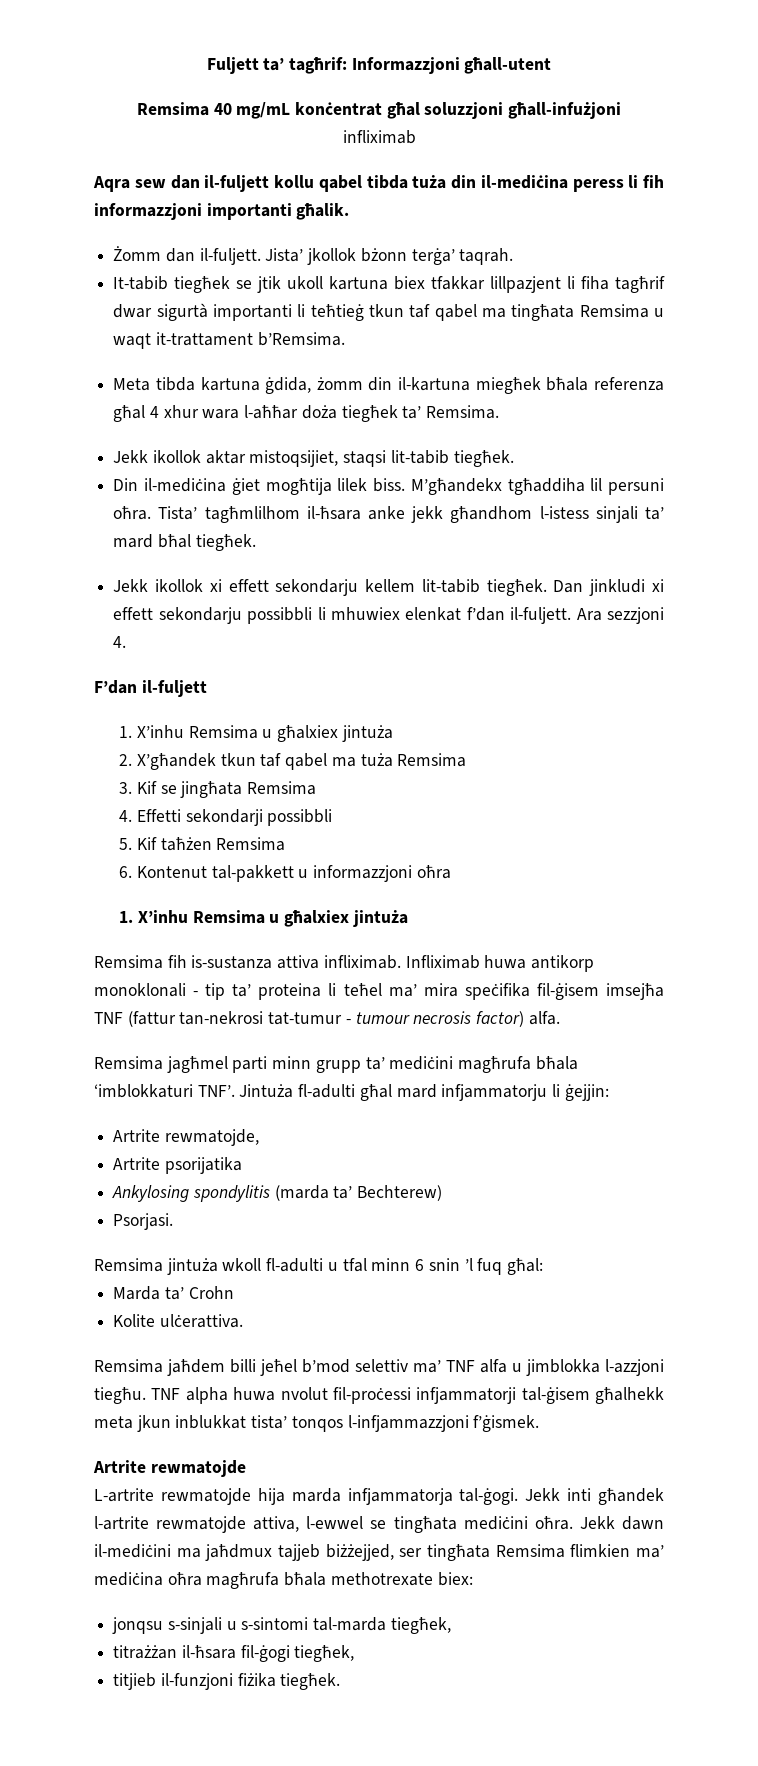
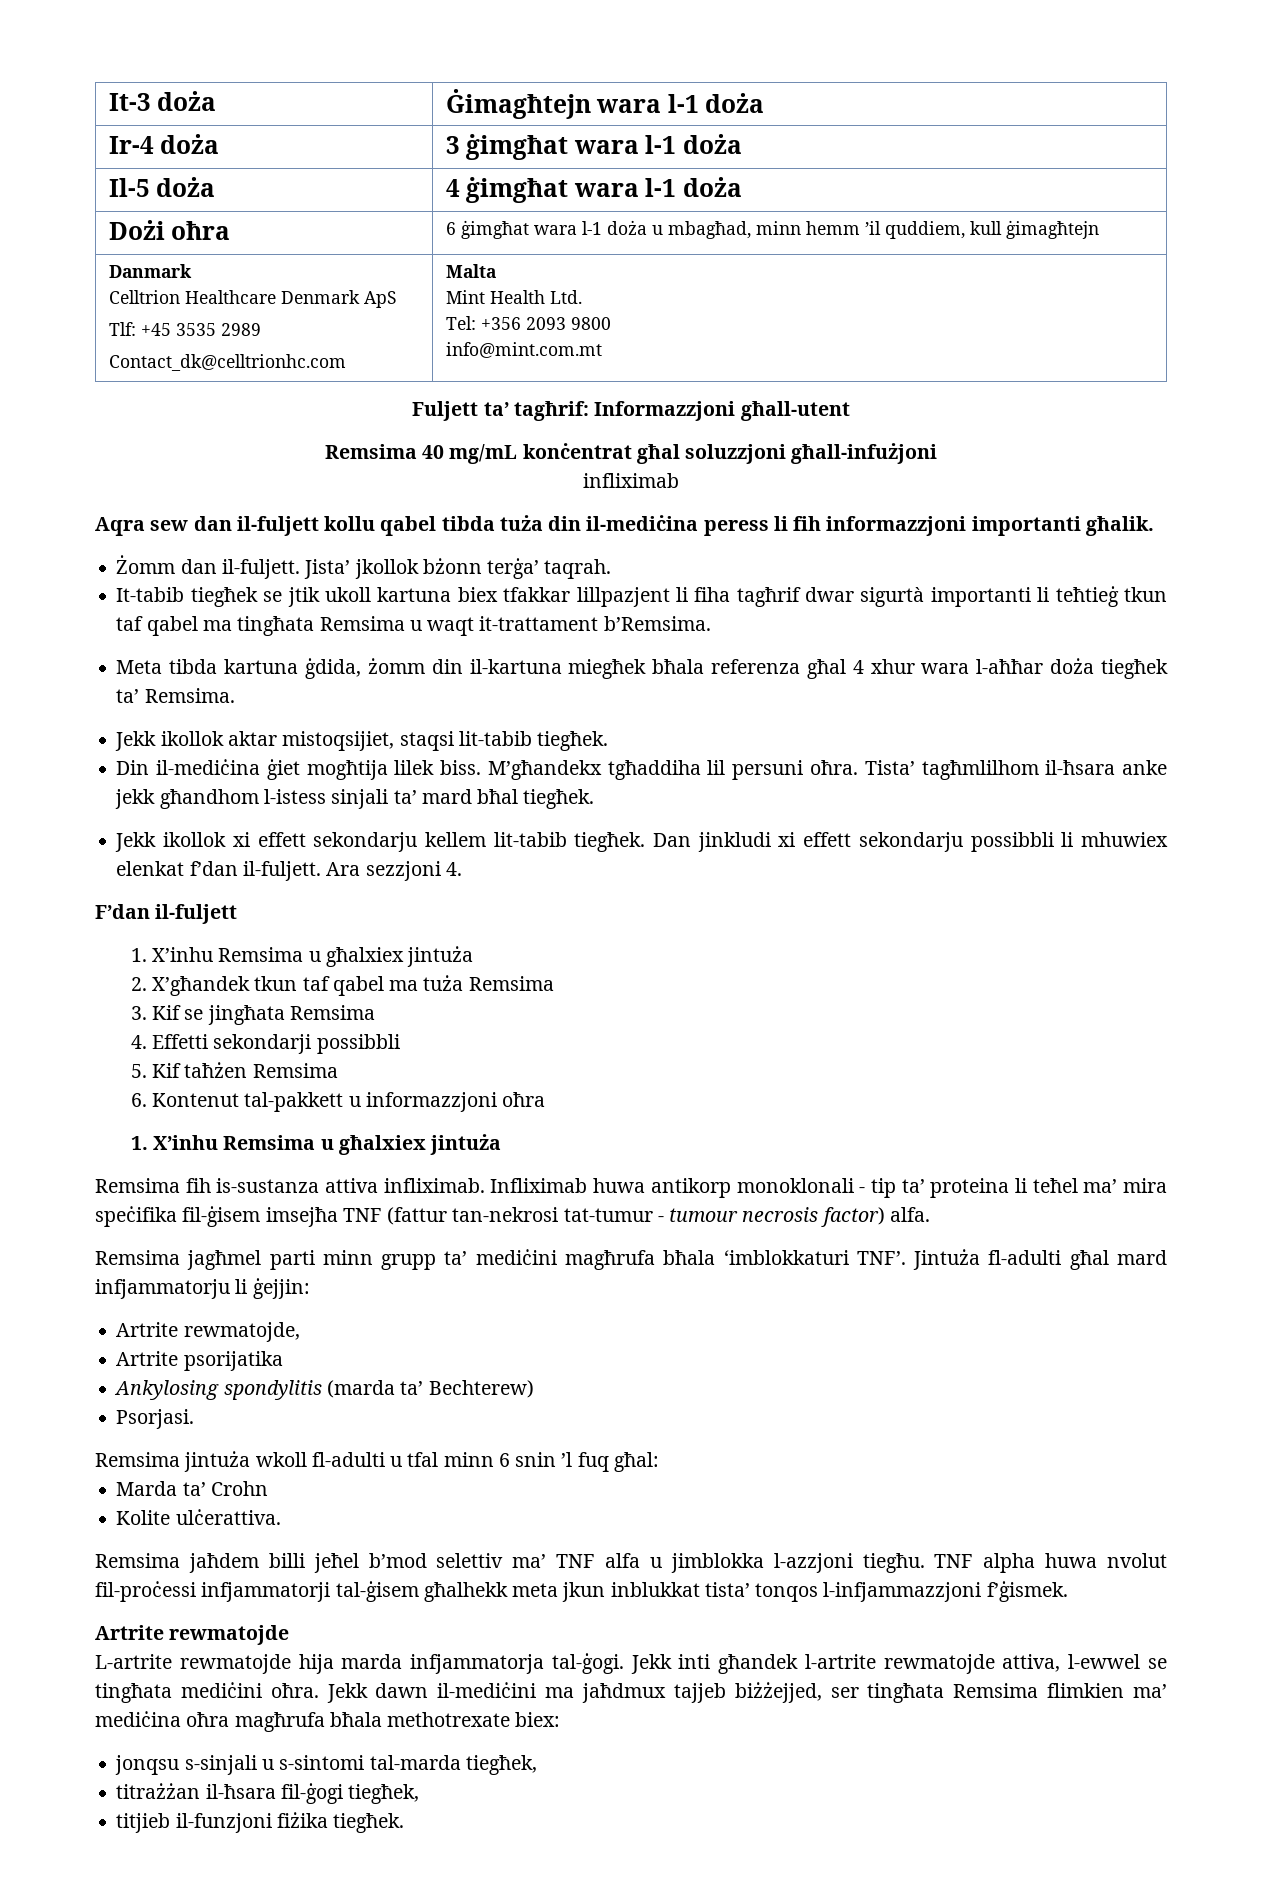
+ It-3 doża | Ġimagħtejn wara l-1 doża
+ Ir-4 doża | 3 ġimgħat wara l-1 doża
+ Il-5 doża | 4 ġimgħat wara l-1 doża
+ Dożi oħra | 6 ġimgħat wara l-1 doża u mbagħad, minn hemm ’il quddiem, kull ġimagħtejn
+ Danmark
+ Celltrion Healthcare Denmark ApS
+ Tlf: +45 3535 2989
+ Contact_dk@celltrionhc.com | Malta
+ Mint Health Ltd.
+ Tel: +356 2093 9800
+ info@mint.com.mt

